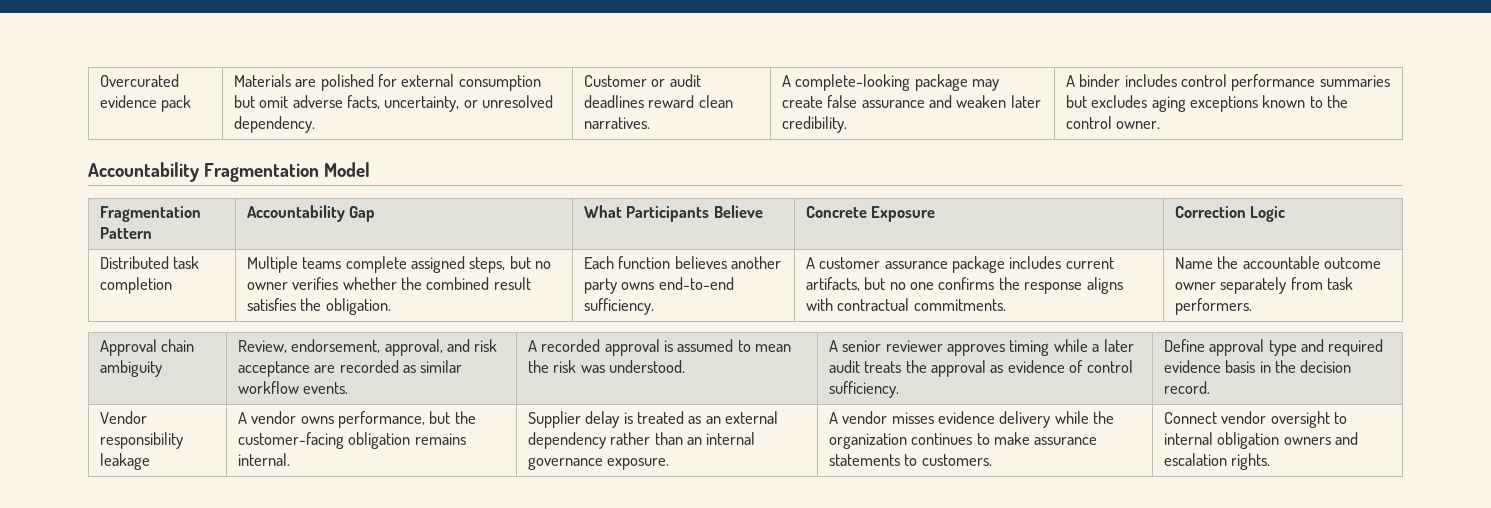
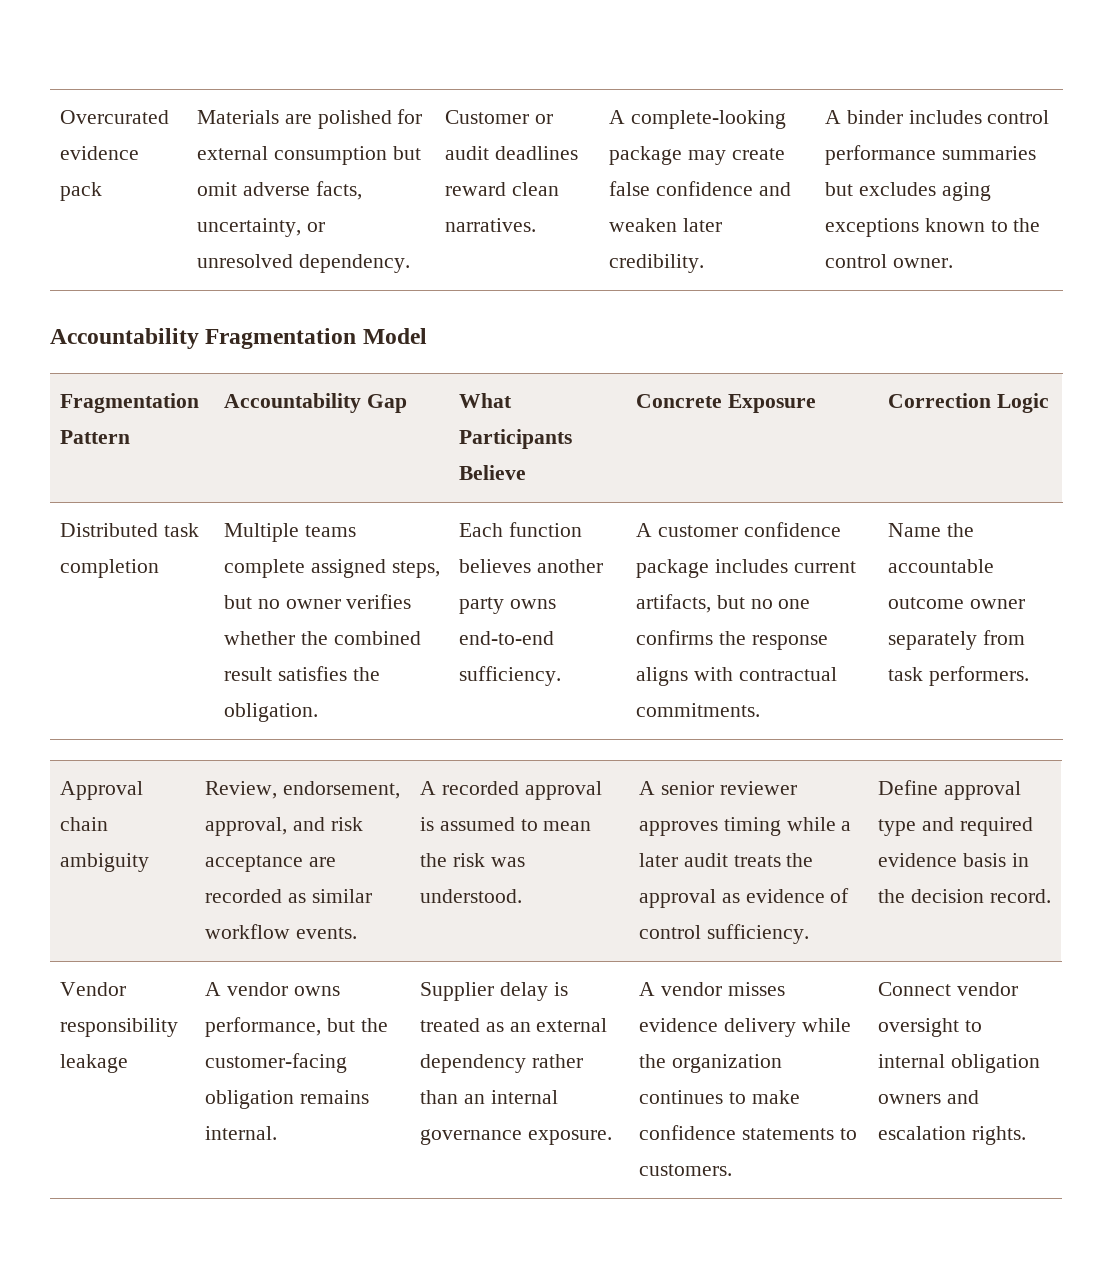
- A complete-looking package may create false assurance and weaken later credibility.
+ A complete-looking package may create false confidence and weaken later credibility.
- A customer assurance package includes current artifacts, but no one confirms the response aligns with contractual commitments.
+ A customer confidence package includes current artifacts, but no one confirms the response aligns with contractual commitments.
- A vendor misses evidence delivery while the organization continues to make assurance statements to customers.
+ A vendor misses evidence delivery while the organization continues to make confidence statements to customers.

